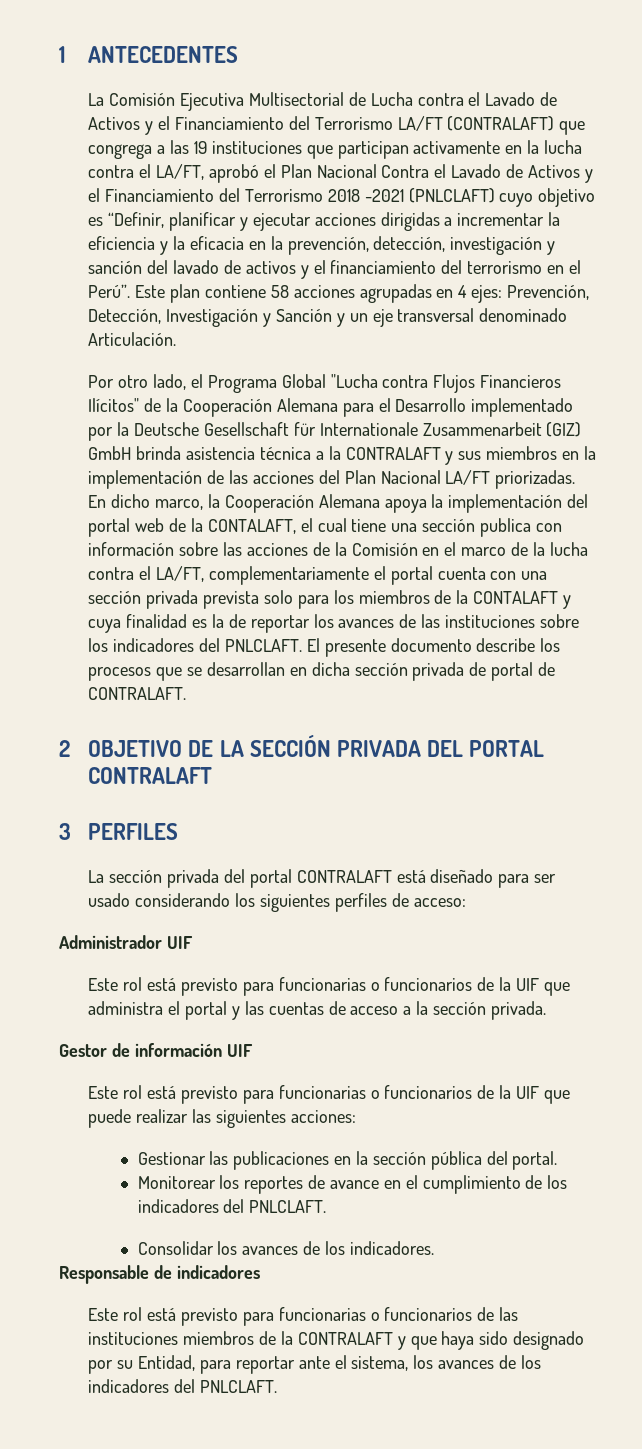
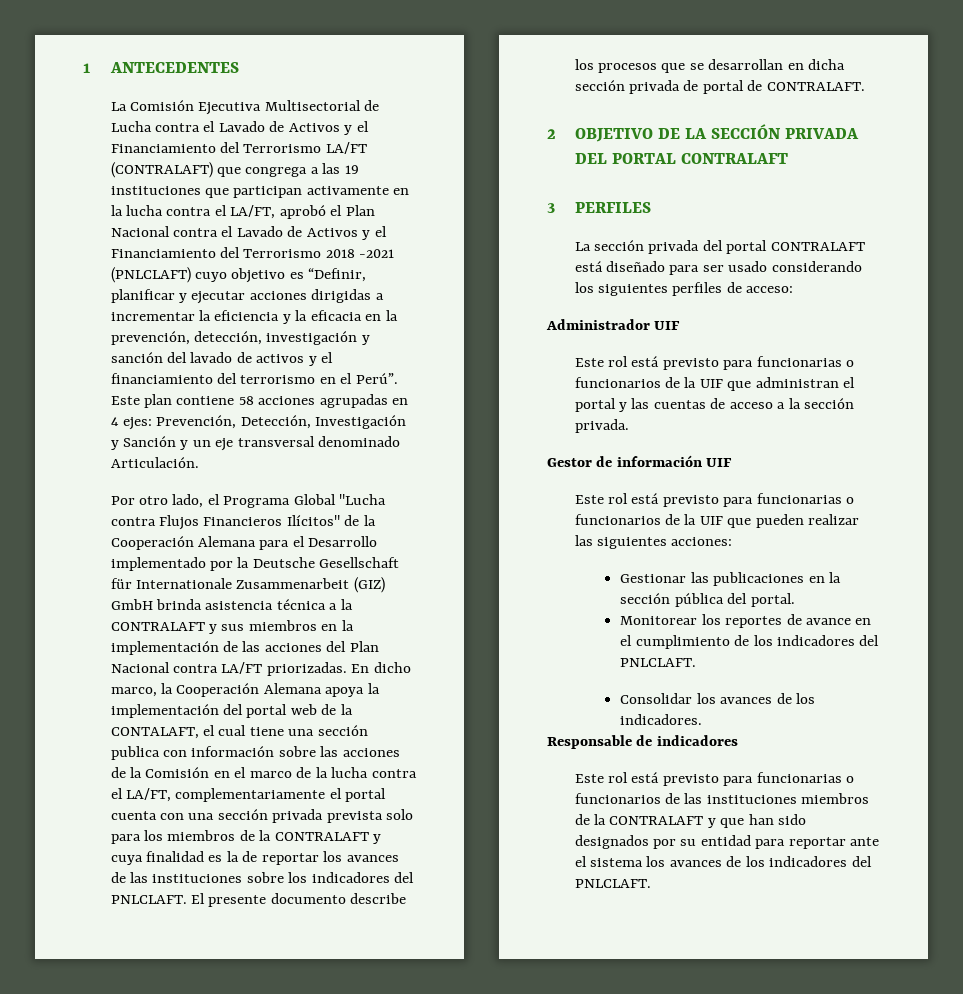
- La Comisión Ejecutiva Multisectorial de Lucha contra el Lavado de Activos y el Financiamiento del Terrorismo LA/FT (CONTRALAFT) que congrega a las 19 instituciones que participan activamente en la lucha contra el LA/FT, aprobó el Plan Nacional Contra el Lavado de Activos y el Financiamiento del Terrorismo 2018 -2021 (PNLCLAFT) cuyo objetivo es “Definir, planificar y ejecutar acciones dirigidas a incrementar la eficiencia y la eficacia en la prevención, detección, investigación y sanción del lavado de activos y el financiamiento del terrorismo en el Perú”.
+ La Comisión Ejecutiva Multisectorial de Lucha contra el Lavado de Activos y el Financiamiento del Terrorismo LA/FT (CONTRALAFT) que congrega a las 19 instituciones que participan activamente en la lucha contra el LA/FT, aprobó el Plan Nacional contra el Lavado de Activos y el Financiamiento del Terrorismo 2018 -2021 (PNLCLAFT) cuyo objetivo es “Definir, planificar y ejecutar acciones dirigidas a incrementar la eficiencia y la eficacia en la prevención, detección, investigación y sanción del lavado de activos y el financiamiento del terrorismo en el Perú”.
- Por otro lado, el Programa Global "Lucha contra Flujos Financieros Ilícitos" de la Cooperación Alemana para el Desarrollo implementado por la Deutsche Gesellschaft für Internationale Zusammenarbeit (GIZ) GmbH brinda asistencia técnica a la CONTRALAFT y sus miembros en la implementación de las acciones del Plan Nacional LA/FT priorizadas.
+ Por otro lado, el Programa Global "Lucha contra Flujos Financieros Ilícitos" de la Cooperación Alemana para el Desarrollo implementado por la Deutsche Gesellschaft für Internationale Zusammenarbeit (GIZ) GmbH brinda asistencia técnica a la CONTRALAFT y sus miembros en la implementación de las acciones del Plan Nacional contra LA/FT priorizadas.
- En dicho marco, la Cooperación Alemana apoya la implementación del portal web de la CONTALAFT, el cual tiene una sección publica con información sobre las acciones de la Comisión en el marco de la lucha contra el LA/FT, complementariamente el portal cuenta con una sección privada prevista solo para los miembros de la CONTALAFT y cuya finalidad es la de reportar los avances de las instituciones sobre los indicadores del PNLCLAFT.
+ En dicho marco, la Cooperación Alemana apoya la implementación del portal web de la CONTALAFT, el cual tiene una sección publica con información sobre las acciones de la Comisión en el marco de la lucha contra el LA/FT, complementariamente el portal cuenta con una sección privada prevista solo para los miembros de la CONTRALAFT y cuya finalidad es la de reportar los avances de las instituciones sobre los indicadores del PNLCLAFT.
- Este rol está previsto para funcionarias o funcionarios de la UIF que administra el portal y las cuentas de acceso a la sección privada.
+ Este rol está previsto para funcionarias o funcionarios de la UIF que administran el portal y las cuentas de acceso a la sección privada.
- Este rol está previsto para funcionarias o funcionarios de la UIF que puede realizar las siguientes acciones:
+ Este rol está previsto para funcionarias o funcionarios de la UIF que pueden realizar las siguientes acciones:
- Este rol está previsto para funcionarias o funcionarios de las instituciones miembros de la CONTRALAFT y que haya sido designado por su Entidad, para reportar ante el sistema, los avances de los indicadores del PNLCLAFT.
+ Este rol está previsto para funcionarias o funcionarios de las instituciones miembros de la CONTRALAFT y que han sido designados por su entidad para reportar ante el sistema los avances de los indicadores del PNLCLAFT.

